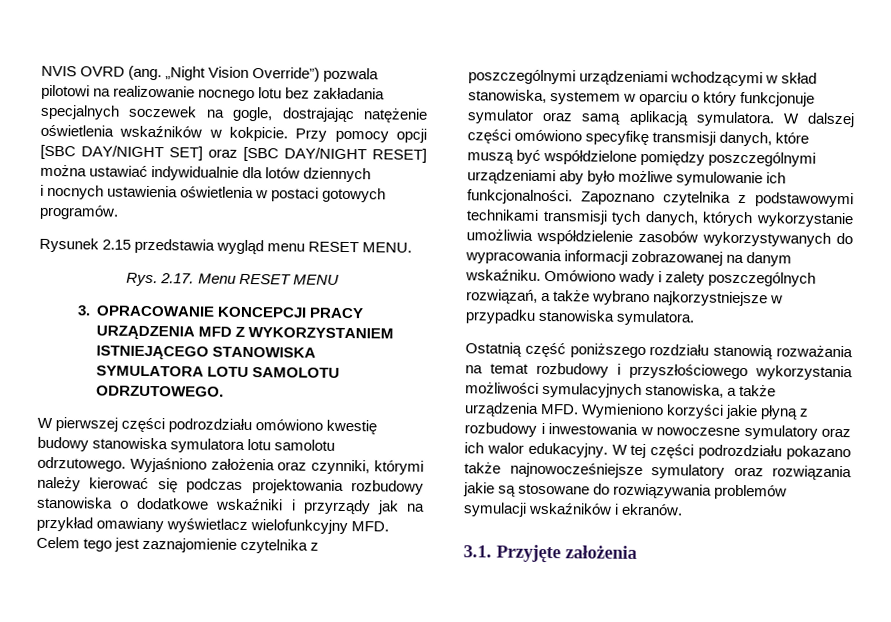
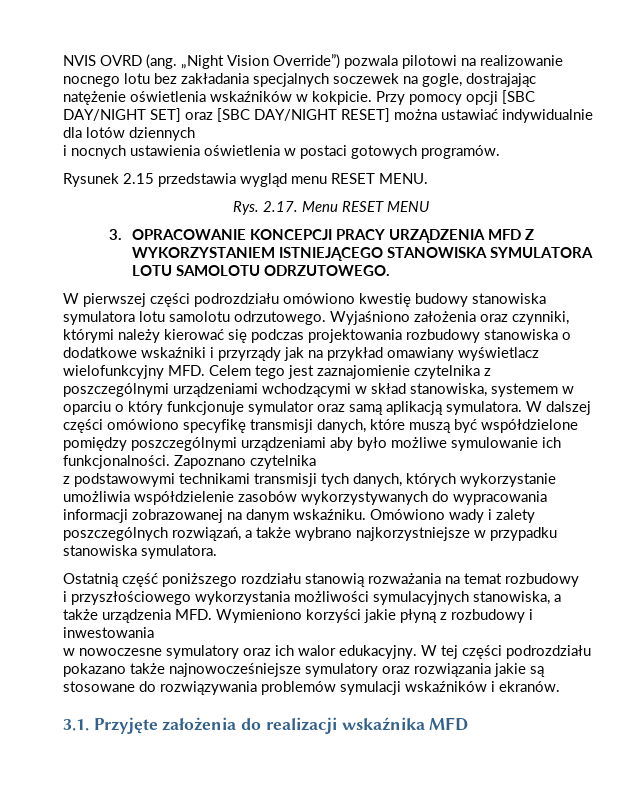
- Zapoznano czytelnika z podstawowymi technikami transmisji tych danych, których wykorzystanie umożliwia współdzielenie zasobów wykorzystywanych do wypracowania informacji zobrazowanej na danym wskaźniku.
+ Zapoznano czytelnika
+ z podstawowymi technikami transmisji tych danych, których wykorzystanie umożliwia współdzielenie zasobów wykorzystywanych do wypracowania informacji zobrazowanej na danym wskaźniku.
- Ostatnią część poniższego rozdziału stanowią rozważania na temat rozbudowy i przyszłościowego wykorzystania możliwości symulacyjnych stanowiska, a także urządzenia MFD. Wymieniono korzyści jakie płyną z rozbudowy i inwestowania w nowoczesne symulatory oraz ich walor edukacyjny.
+ Ostatnią część poniższego rozdziału stanowią rozważania na temat rozbudowy
+ i przyszłościowego wykorzystania możliwości symulacyjnych stanowiska, a także urządzenia MFD. Wymieniono korzyści jakie płyną z rozbudowy i inwestowania
+ w nowoczesne symulatory oraz ich walor edukacyjny.
- 3.1. Przyjęte założenia
+ 3.1. Przyjęte założenia do realizacji wskaźnika MFD

